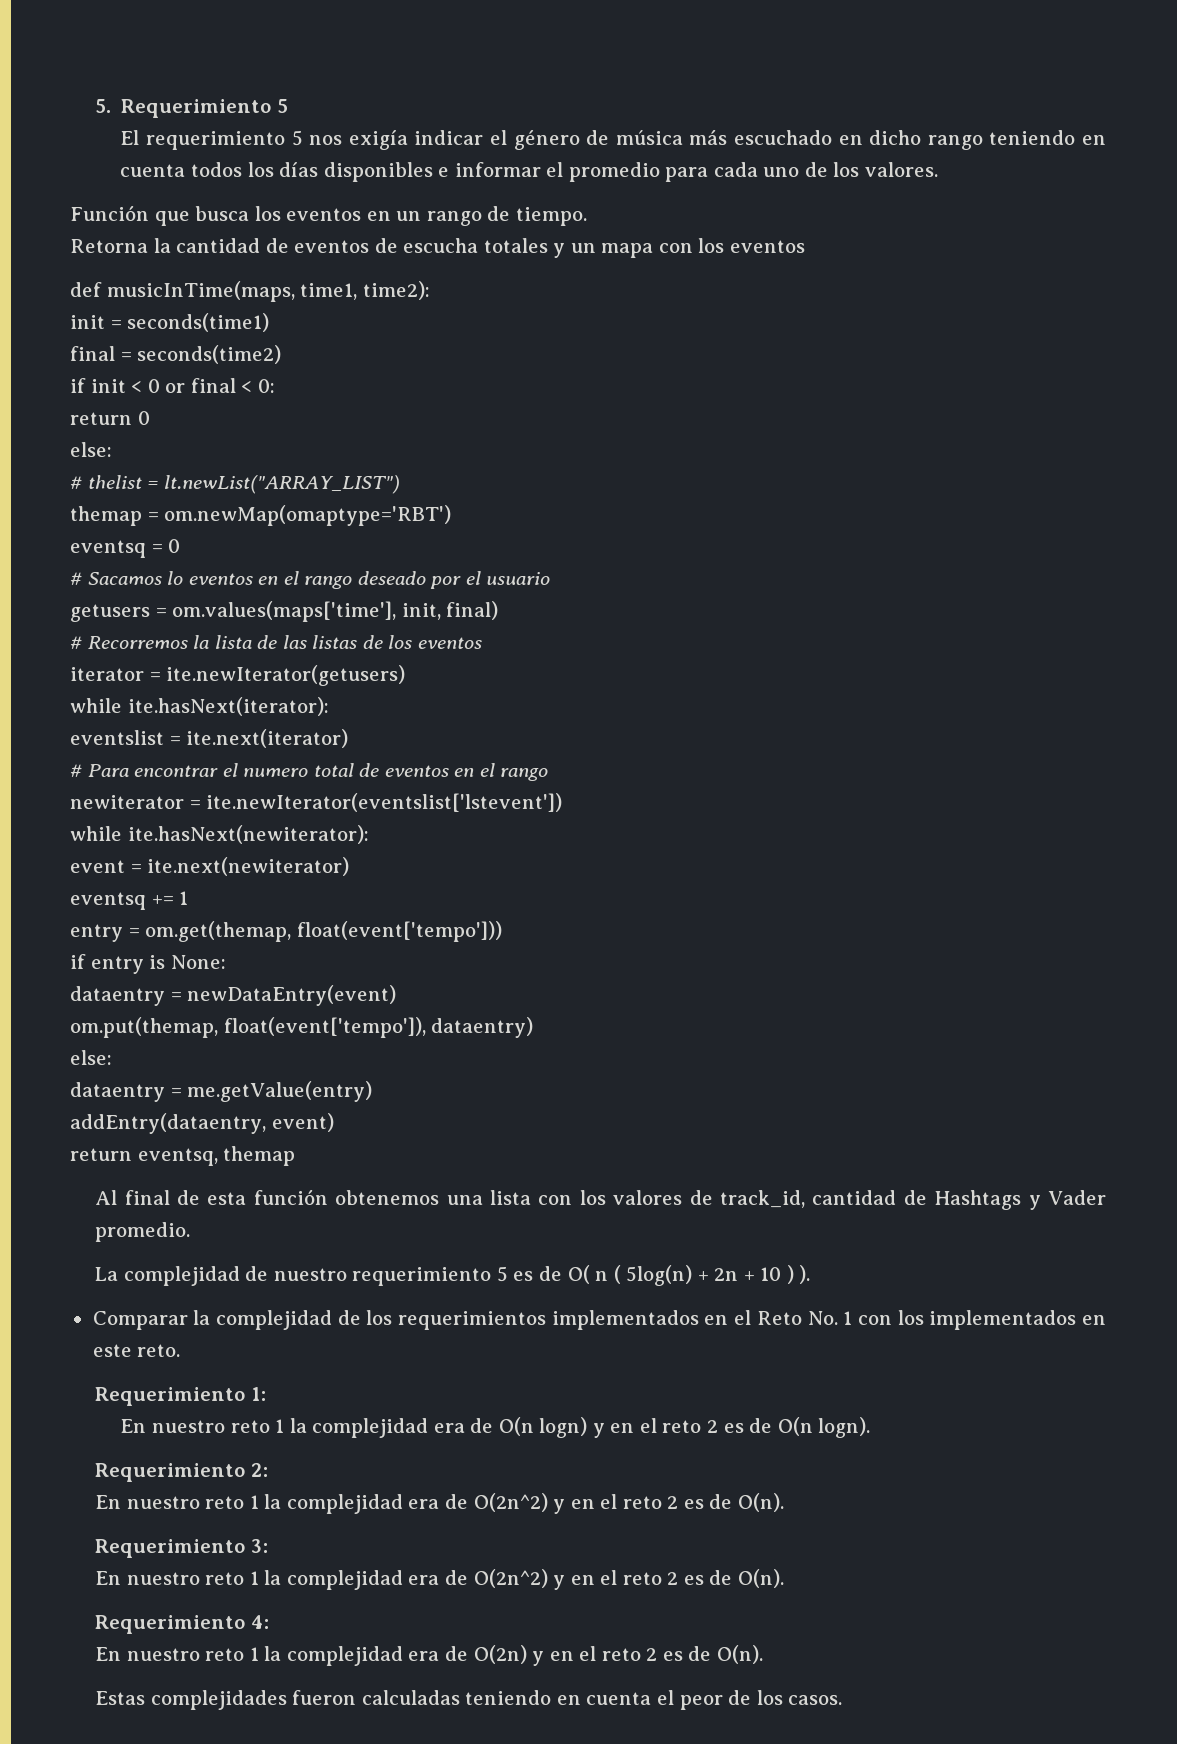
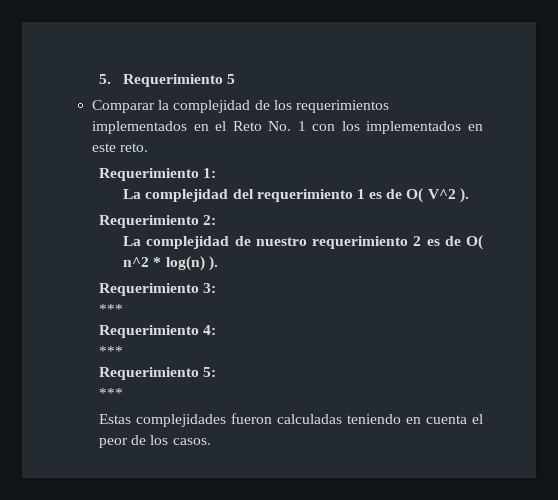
- El requerimiento 5 nos exigía indicar el género de música más escuchado en dicho rango teniendo en cuenta todos los días disponibles e informar el promedio para cada uno de los valores.
- Función que busca los eventos en un rango de tiempo.
- Retorna la cantidad de eventos de escucha totales y un mapa con los eventos
- def musicInTime(maps, time1, time2):
- init = seconds(time1)
- final = seconds(time2)
- if init < 0 or final < 0:
- return 0
- else:
- # thelist = lt.newList("ARRAY_LIST")
- themap = om.newMap(omaptype='RBT')
- eventsq = 0
- # Sacamos lo eventos en el rango deseado por el usuario
- getusers = om.values(maps['time'], init, final)
- # Recorremos la lista de las listas de los eventos
- iterator = ite.newIterator(getusers)
- while ite.hasNext(iterator):
- eventslist = ite.next(iterator)
- # Para encontrar el numero total de eventos en el rango
- newiterator = ite.newIterator(eventslist['lstevent'])
- while ite.hasNext(newiterator):
- event = ite.next(newiterator)
- eventsq += 1
- entry = om.get(themap, float(event['tempo']))
- if entry is None:
- dataentry = newDataEntry(event)
- om.put(themap, float(event['tempo']), dataentry)
- else:
- dataentry = me.getValue(entry)
- addEntry(dataentry, event)
- return eventsq, themap
- Al final de esta función obtenemos una lista con los valores de track_id, cantidad de Hashtags y Vader promedio.
- La complejidad de nuestro requerimiento 5 es de O( n ( 5log(n) + 2n + 10 ) ).
- En nuestro reto 1 la complejidad era de O(n logn) y en el reto 2 es de O(n logn).
+ La complejidad del requerimiento 1 es de Ο( V^2 ).
  Requerimiento 2:
- En nuestro reto 1 la complejidad era de O(2n^2) y en el reto 2 es de O(n).
+ La complejidad de nuestro requerimiento 2 es de Ο( n^2 * log(n) ).
  Requerimiento 3:
- En nuestro reto 1 la complejidad era de O(2n^2) y en el reto 2 es de O(n).
+ ***
  Requerimiento 4:
- En nuestro reto 1 la complejidad era de O(2n) y en el reto 2 es de O(n).
+ ***
+ Requerimiento 5:
+ ***

